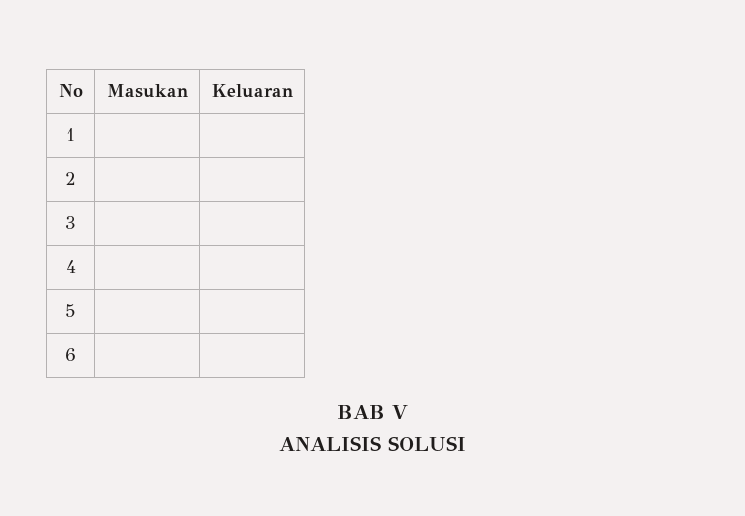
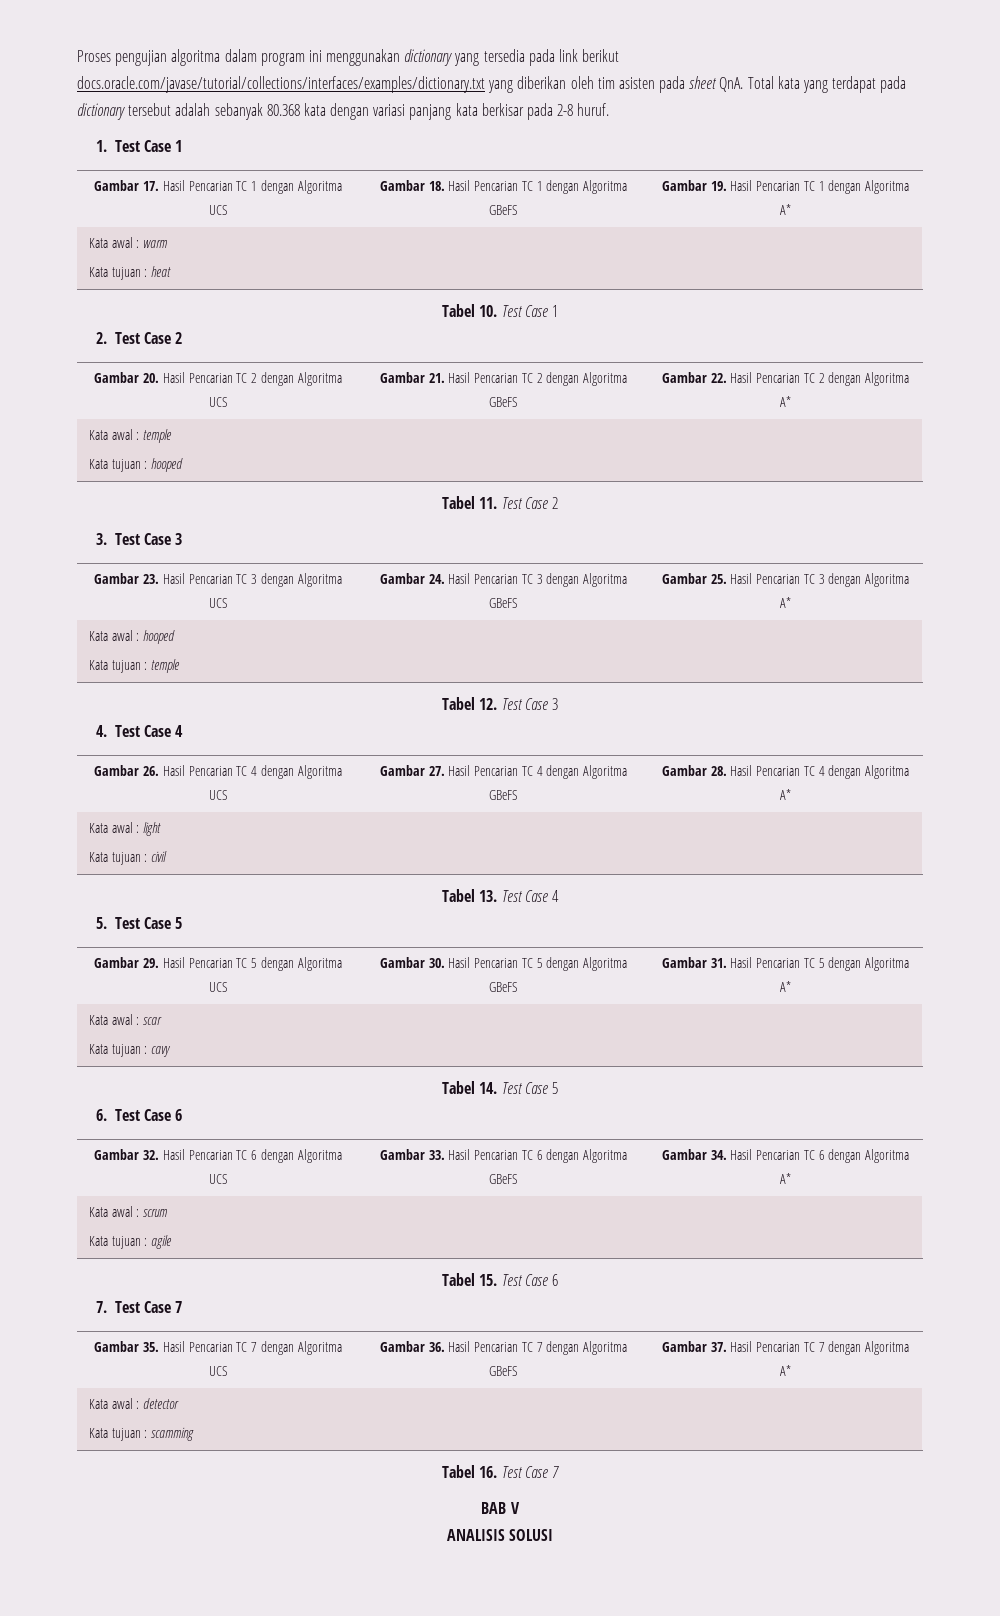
- No | Masukan | Keluaran
- 1 | |
- 2 | |
- 3 | |
- 4 | |
- 5 | |
- 6 | |
+ Proses pengujian algoritma dalam program ini menggunakan dictionary yang tersedia pada link berikut docs.oracle.com/javase/tutorial/collections/interfaces/examples/dictionary.txt yang diberikan oleh tim asisten pada sheet QnA. Total kata yang terdapat pada dictionary tersebut adalah sebanyak 80.368 kata dengan variasi panjang kata berkisar pada 2-8 huruf.
+ 1. Test Case 1
+ Gambar 17. Hasil Pencarian TC 1 dengan Algoritma UCS | Gambar 18. Hasil Pencarian TC 1 dengan Algoritma GBeFS | Gambar 19. Hasil Pencarian TC 1 dengan Algoritma A*
+ Kata awal : warm
+ Kata tujuan : heat
+ Tabel 10. Test Case 1
+ 2. Test Case 2
+ Gambar 20. Hasil Pencarian TC 2 dengan Algoritma UCS | Gambar 21. Hasil Pencarian TC 2 dengan Algoritma GBeFS | Gambar 22. Hasil Pencarian TC 2 dengan Algoritma A*
+ Kata awal : temple
+ Kata tujuan : hooped
+ Tabel 11. Test Case 2
+ 3. Test Case 3
+ Gambar 23. Hasil Pencarian TC 3 dengan Algoritma UCS | Gambar 24. Hasil Pencarian TC 3 dengan Algoritma GBeFS | Gambar 25. Hasil Pencarian TC 3 dengan Algoritma A*
+ Kata awal : hooped
+ Kata tujuan : temple
+ Tabel 12. Test Case 3
+ 4. Test Case 4
+ Gambar 26. Hasil Pencarian TC 4 dengan Algoritma UCS | Gambar 27. Hasil Pencarian TC 4 dengan Algoritma GBeFS | Gambar 28. Hasil Pencarian TC 4 dengan Algoritma A*
+ Kata awal : light
+ Kata tujuan : civil
+ Tabel 13. Test Case 4
+ 5. Test Case 5
+ Gambar 29. Hasil Pencarian TC 5 dengan Algoritma UCS | Gambar 30. Hasil Pencarian TC 5 dengan Algoritma GBeFS | Gambar 31. Hasil Pencarian TC 5 dengan Algoritma A*
+ Kata awal : scar
+ Kata tujuan : cavy
+ Tabel 14. Test Case 5
+ 6. Test Case 6
+ Gambar 32. Hasil Pencarian TC 6 dengan Algoritma UCS | Gambar 33. Hasil Pencarian TC 6 dengan Algoritma GBeFS | Gambar 34. Hasil Pencarian TC 6 dengan Algoritma A*
+ Kata awal : scrum
+ Kata tujuan : agile
+ Tabel 15. Test Case 6
+ 7. Test Case 7
+ Gambar 35. Hasil Pencarian TC 7 dengan Algoritma UCS | Gambar 36. Hasil Pencarian TC 7 dengan Algoritma GBeFS | Gambar 37. Hasil Pencarian TC 7 dengan Algoritma A*
+ Kata awal : detector
+ Kata tujuan : scamming
+ Tabel 16. Test Case 7

